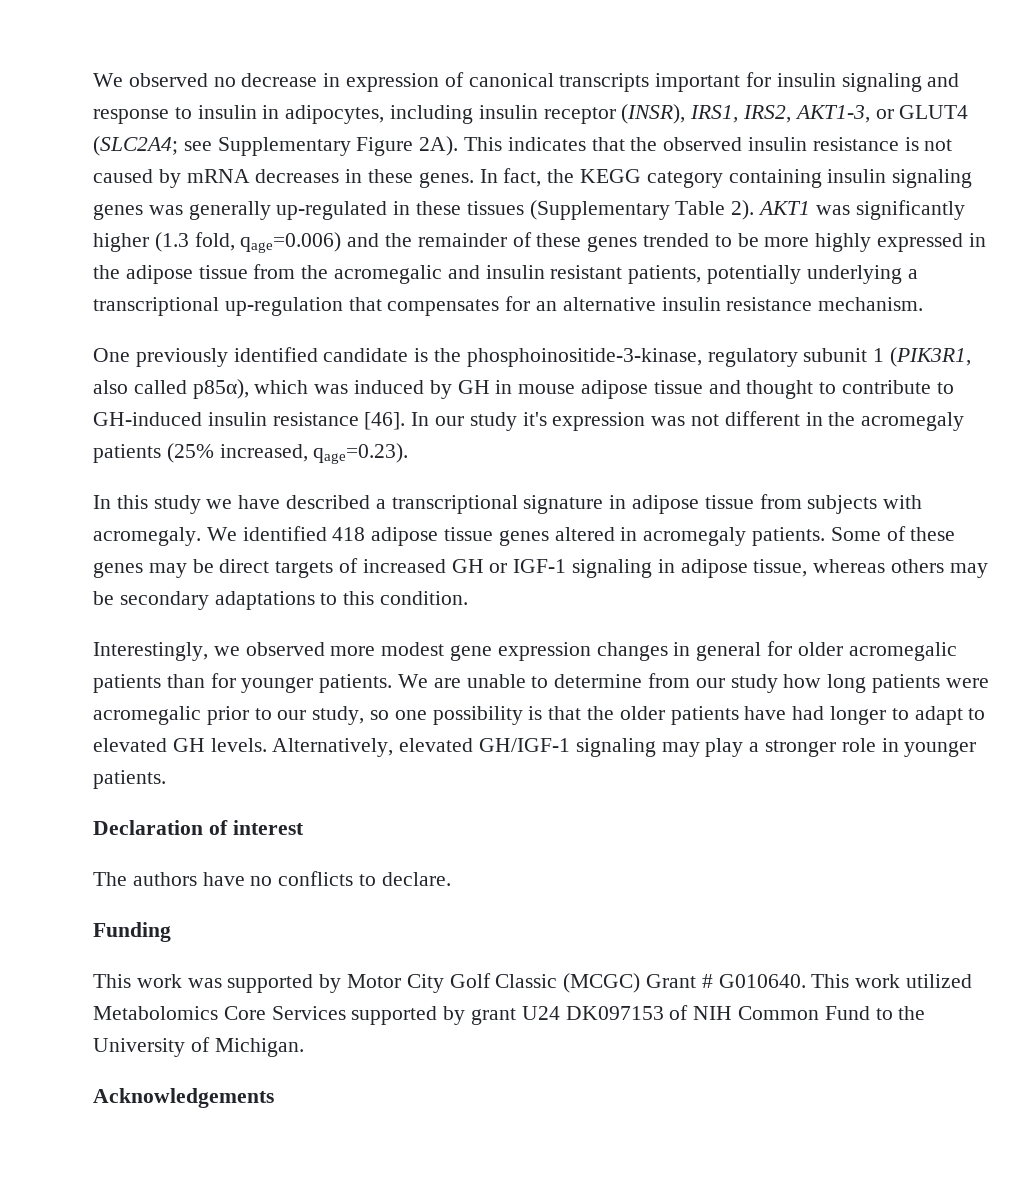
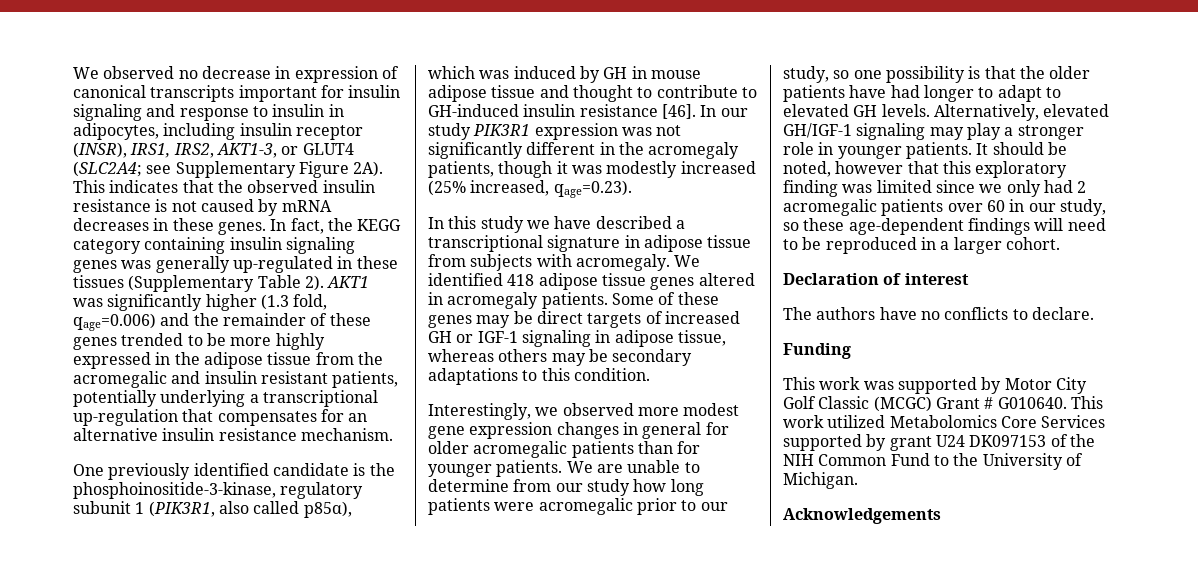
- In our study it's expression was not different in the acromegaly patients (25% increased, qage=0.23).
+ In our study PIK3R1 expression was not significantly different in the acromegaly patients, though it was modestly increased (25% increased, qage=0.23).
+ It should be noted, however that this exploratory finding was limited since we only had 2 acromegalic patients over 60 in our study, so these age-dependent findings will need to be reproduced in a larger cohort.
- This work utilized Metabolomics Core Services supported by grant U24 DK097153 of NIH Common Fund to the University of Michigan.
+ This work utilized Metabolomics Core Services supported by grant U24 DK097153 of the NIH Common Fund to the University of Michigan.

